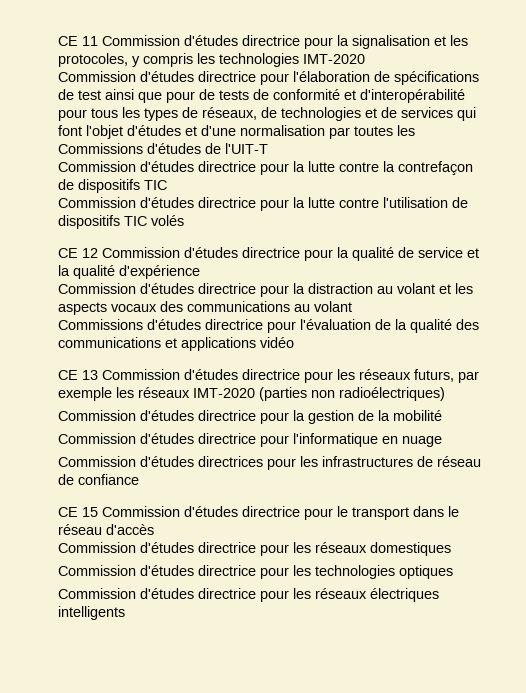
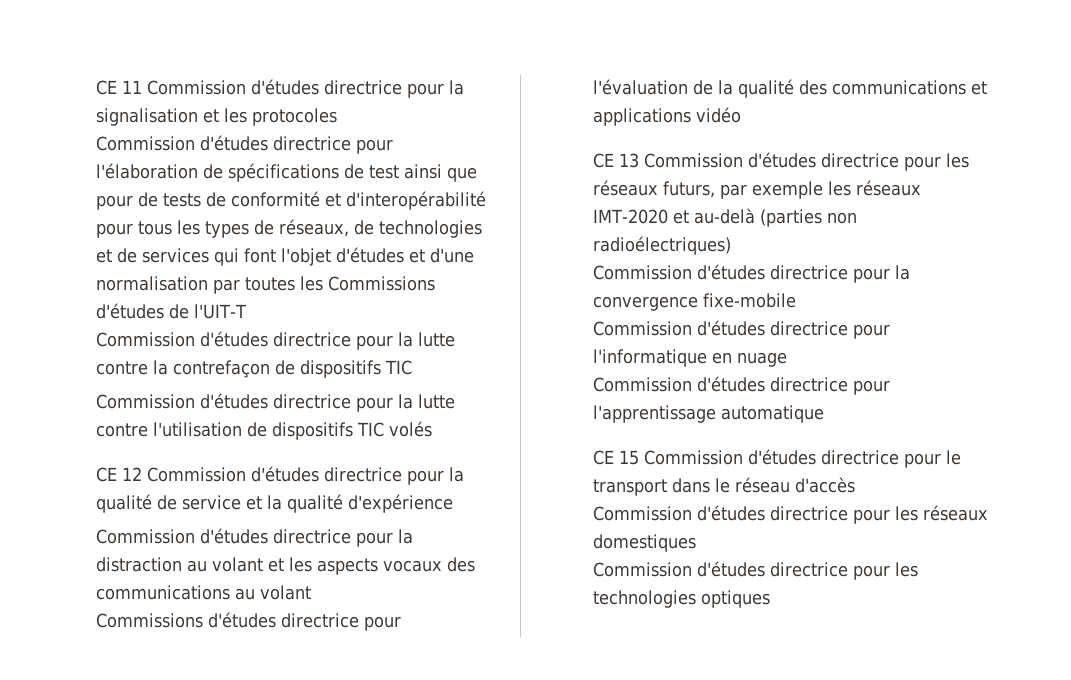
- CE 11 Commission d'études directrice pour la signalisation et les protocoles, y compris les technologies IMT-2020
+ CE 11 Commission d'études directrice pour la signalisation et les protocoles
- CE 13 Commission d'études directrice pour les réseaux futurs, par exemple les réseaux IMT-2020 (parties non radioélectriques)
+ CE 13 Commission d'études directrice pour les réseaux futurs, par exemple les réseaux IMT-2020 et au-delà (parties non radioélectriques)
- Commission d'études directrice pour la gestion de la mobilité
+ Commission d'études directrice pour la convergence fixe-mobile
- Commission d'études directrices pour les infrastructures de réseau de confiance
+ Commission d'études directrice pour l'apprentissage automatique
- Commission d'études directrice pour les réseaux électriques intelligents

